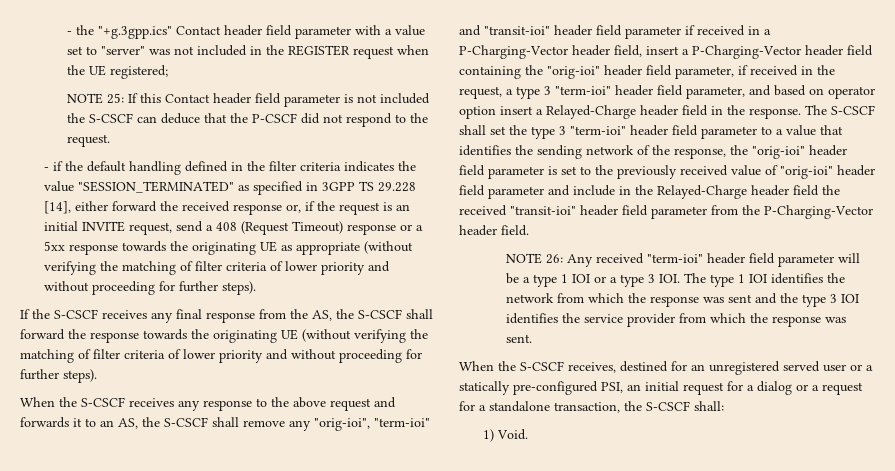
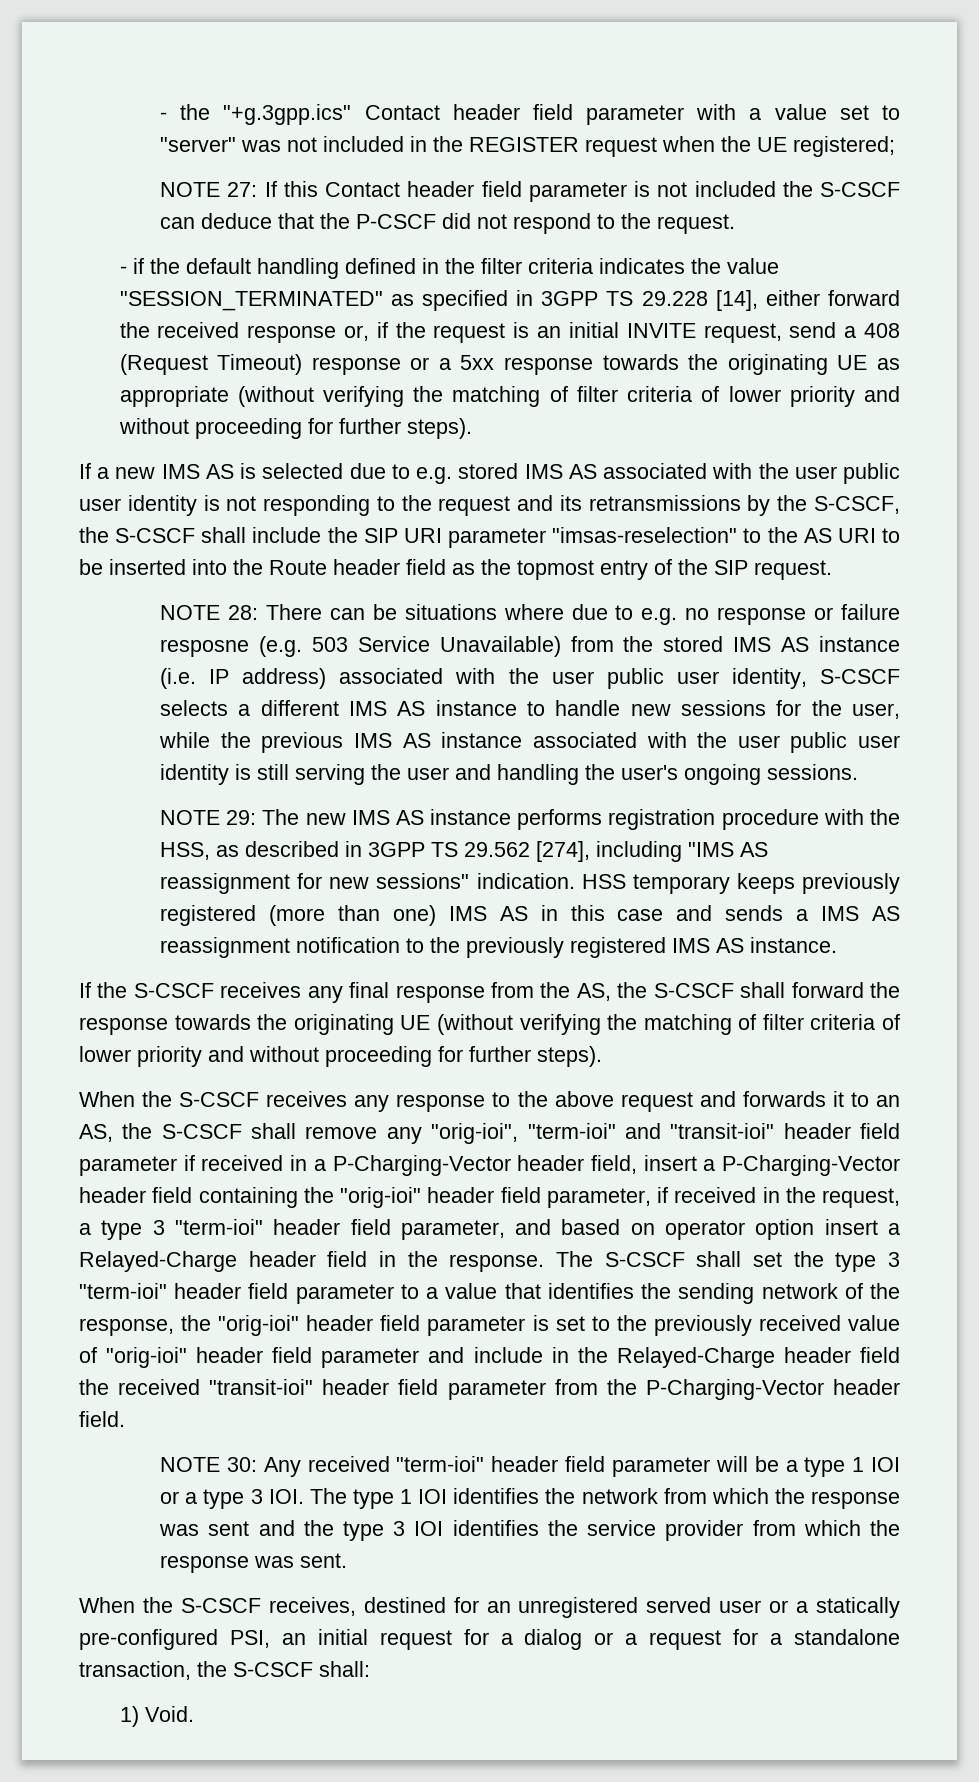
- NOTE 25: If this Contact header field parameter is not included the S-CSCF can deduce that the P-CSCF did not respond to the request.
+ NOTE 27: If this Contact header field parameter is not included the S-CSCF can deduce that the P-CSCF did not respond to the request.
+ If a new IMS AS is selected due to e.g. stored IMS AS associated with the user public user identity is not responding to the request and its retransmissions by the S-CSCF, the S-CSCF shall include the SIP URI parameter "imsas-reselection" to the AS URI to be inserted into the Route header field as the topmost entry of the SIP request.
+ NOTE 28: There can be situations where due to e.g. no response or failure resposne (e.g. 503 Service Unavailable) from the stored IMS AS instance (i.e. IP address) associated with the user public user identity, S-CSCF selects a different IMS AS instance to handle new sessions for the user, while the previous IMS AS instance associated with the user public user identity is still serving the user and handling the user's ongoing sessions.
+ NOTE 29: The new IMS AS instance performs registration procedure with the HSS, as described in 3GPP TS 29.562 [274], including "IMS AS reassignment for new sessions" indication. HSS temporary keeps previously registered (more than one) IMS AS in this case and sends a IMS AS reassignment notification to the previously registered IMS AS instance.
- NOTE 26: Any received "term-ioi" header field parameter will be a type 1 IOI or a type 3 IOI. The type 1 IOI identifies the network from which the response was sent and the type 3 IOI identifies the service provider from which the response was sent.
+ NOTE 30: Any received "term-ioi" header field parameter will be a type 1 IOI or a type 3 IOI. The type 1 IOI identifies the network from which the response was sent and the type 3 IOI identifies the service provider from which the response was sent.

